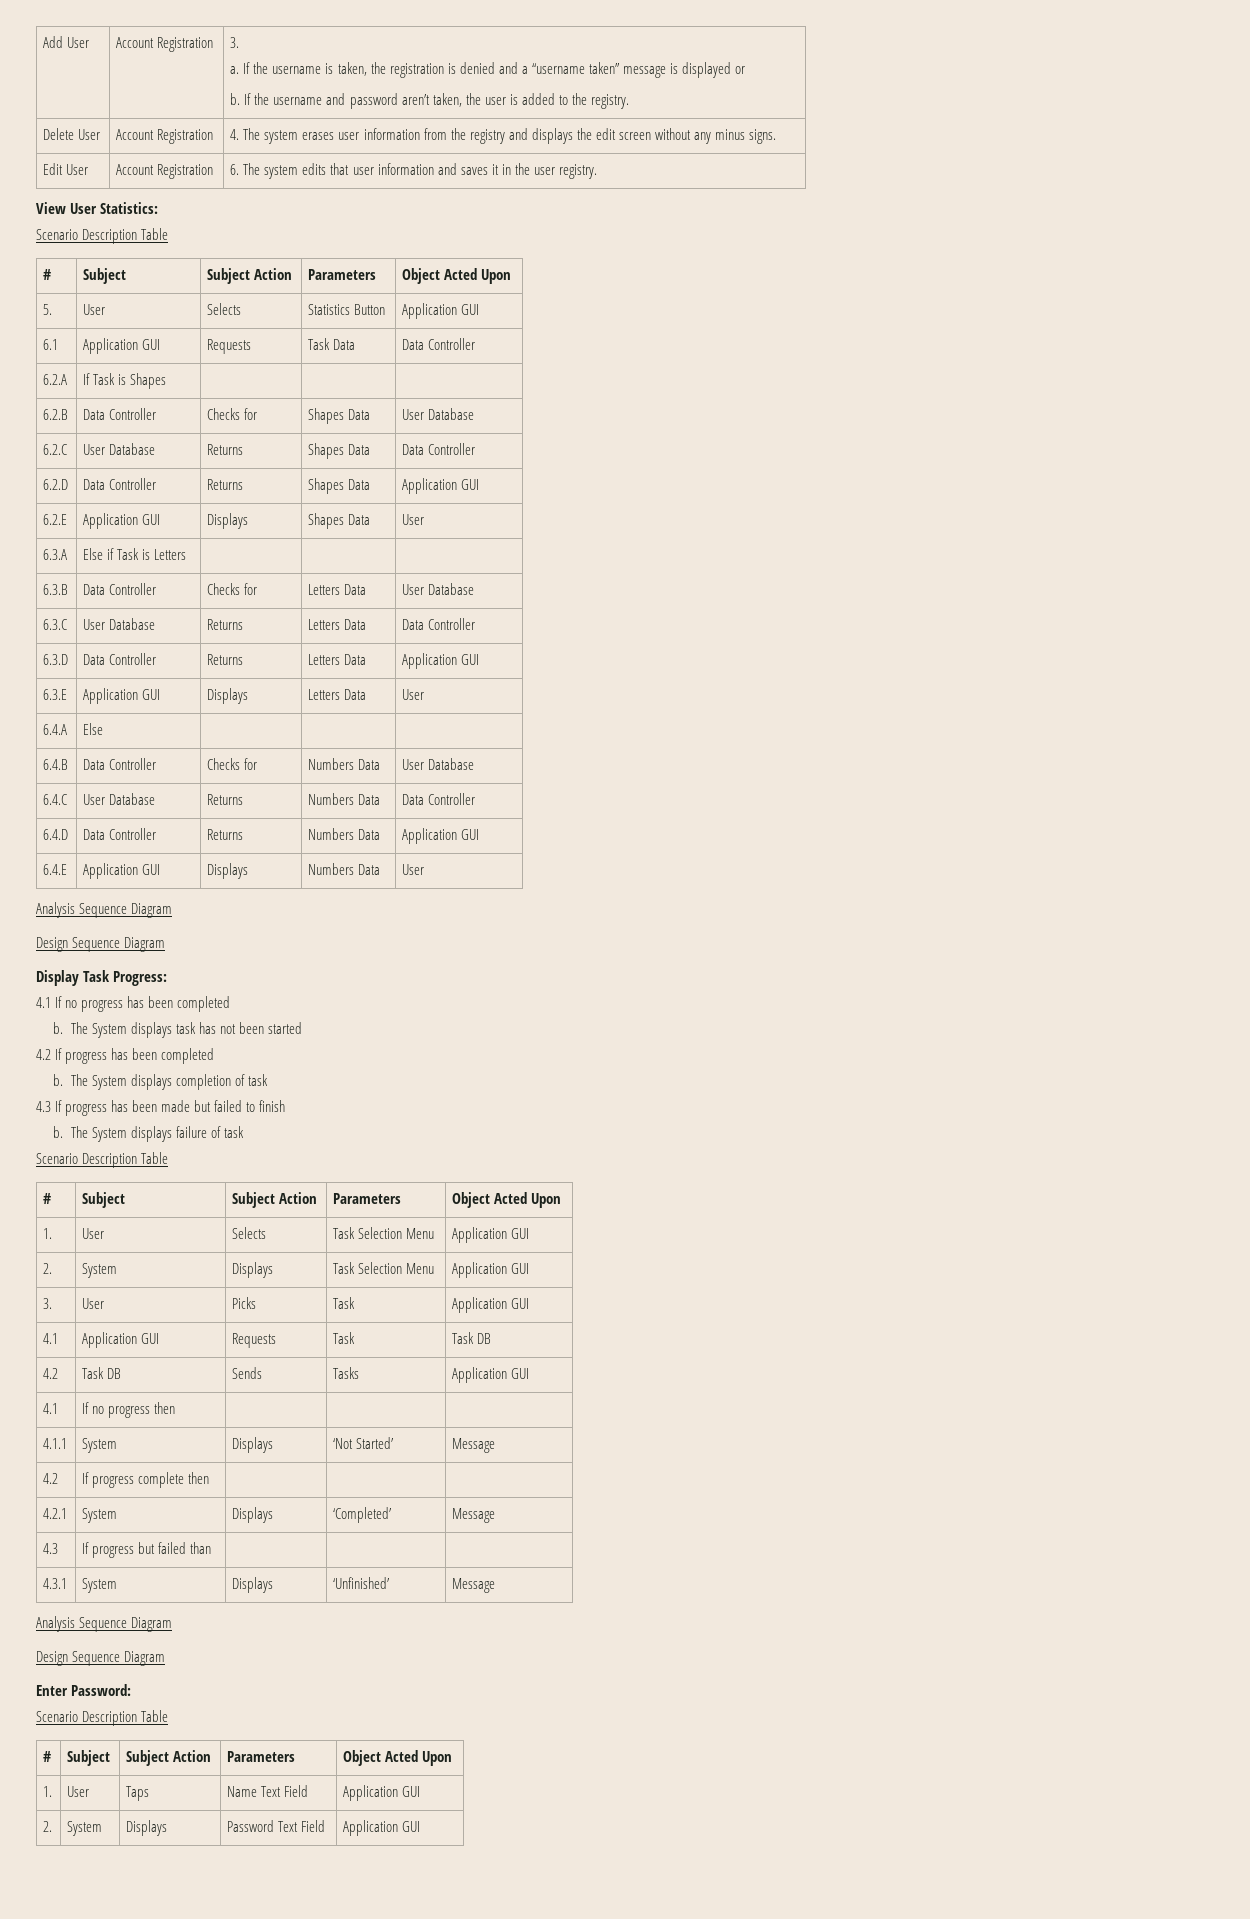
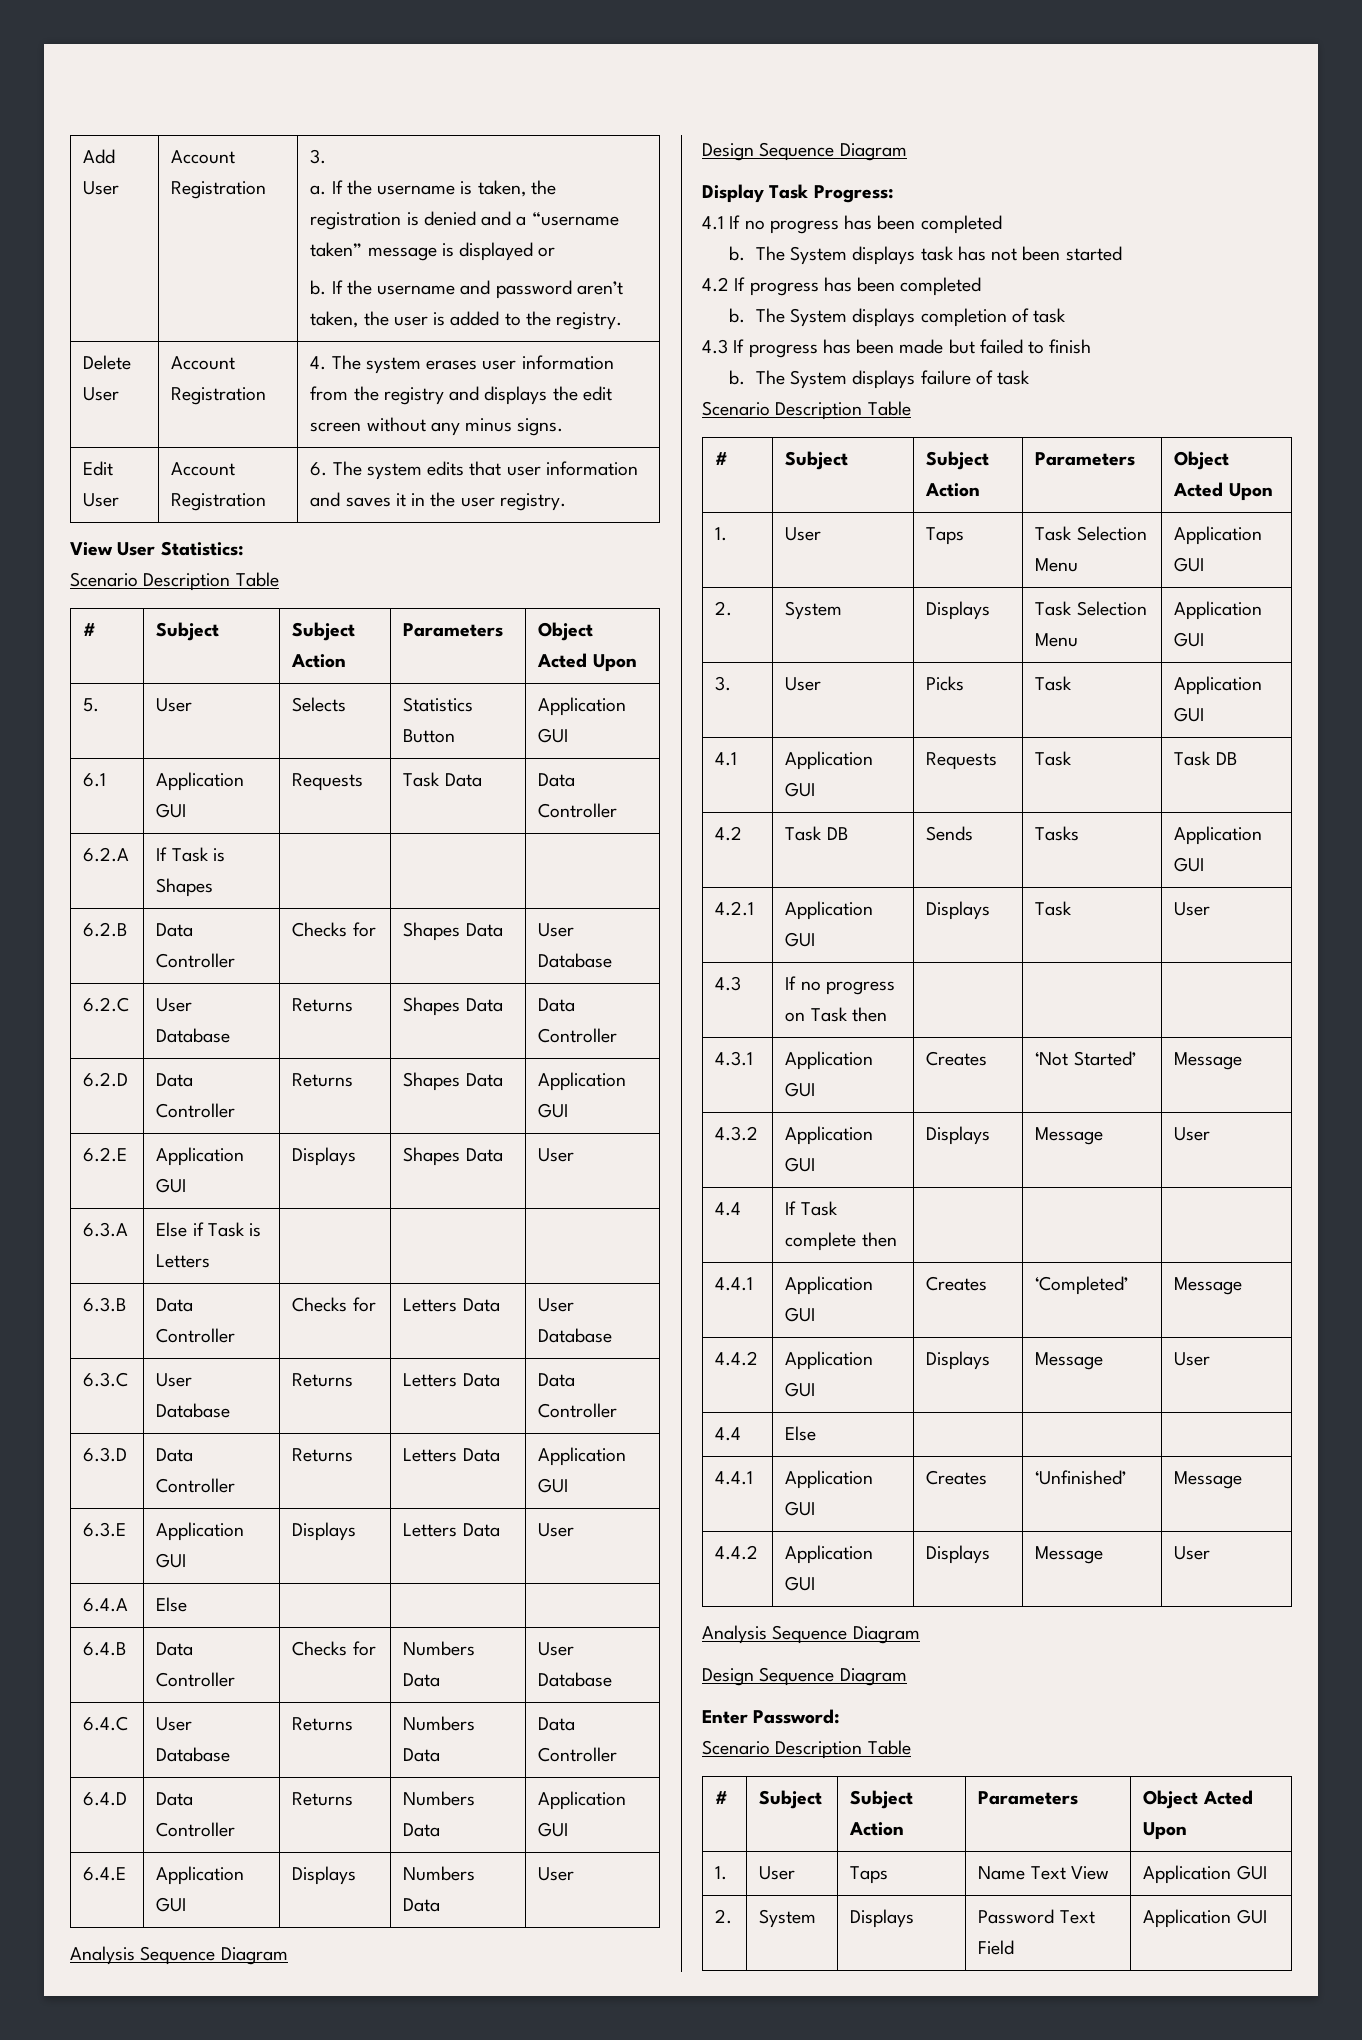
- 1. | User | Selects | Task Selection Menu | Application GUI
+ 1. | User | Taps | Task Selection Menu | Application GUI
- 4.1 | If no progress then | | |
- 4.1.1 | System | Displays | ‘Not Started’ | Message
+ 4.2.1 | Application GUI | Displays | Task | User
+ 4.3 | If no progress on Task then | | |
+ 4.3.1 | Application GUI | Creates | ‘Not Started’ | Message
- 4.2 | If progress complete then | | |
+ 4.3.2 | Application GUI | Displays | Message | User
+ 4.4 | If Task complete then | | |
- 4.2.1 | System | Displays | ‘Completed’ | Message
- 4.3 | If progress but failed than | | |
- 4.3.1 | System | Displays | ‘Unfinished’ | Message
+ 4.4.1 | Application GUI | Creates | ‘Completed’ | Message
+ 4.4.2 | Application GUI | Displays | Message | User
+ 4.4 | Else | | |
+ 4.4.1 | Application GUI | Creates | ‘Unfinished’ | Message
+ 4.4.2 | Application GUI | Displays | Message | User
- 1. | User | Taps | Name Text Field | Application GUI
+ 1. | User | Taps | Name Text View | Application GUI

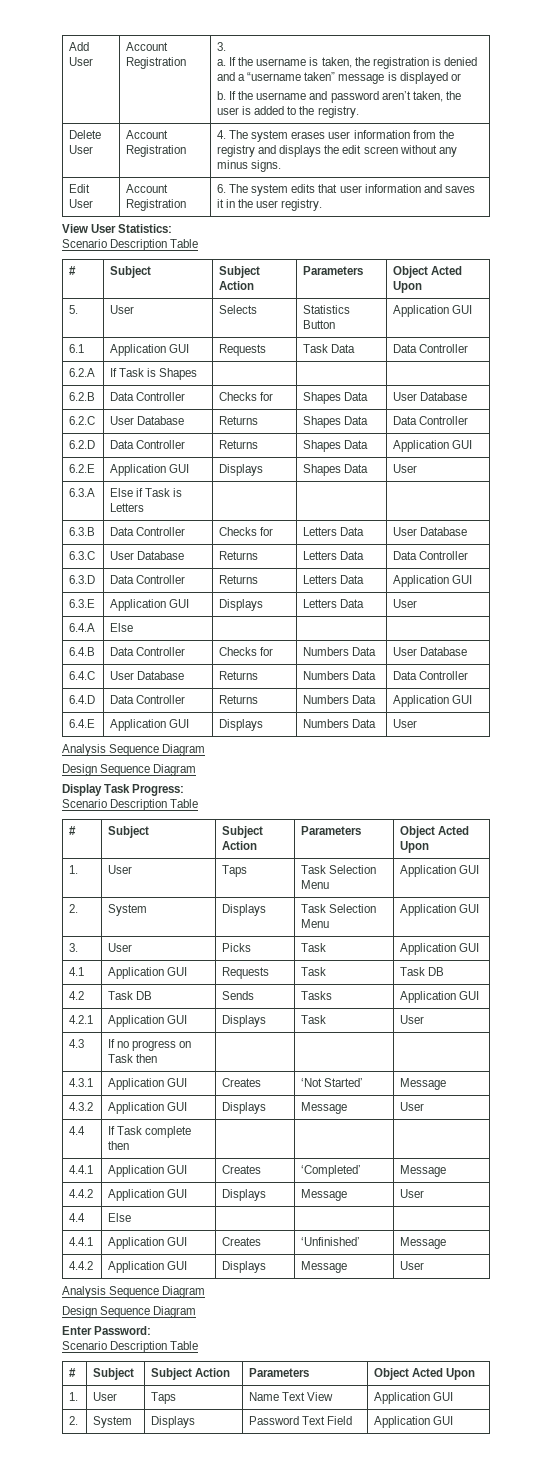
- 4.1 If no progress has been completed
- b. The System displays task has not been started
- 4.2 If progress has been completed
- b. The System displays completion of task
- 4.3 If progress has been made but failed to finish
- b. The System displays failure of task

